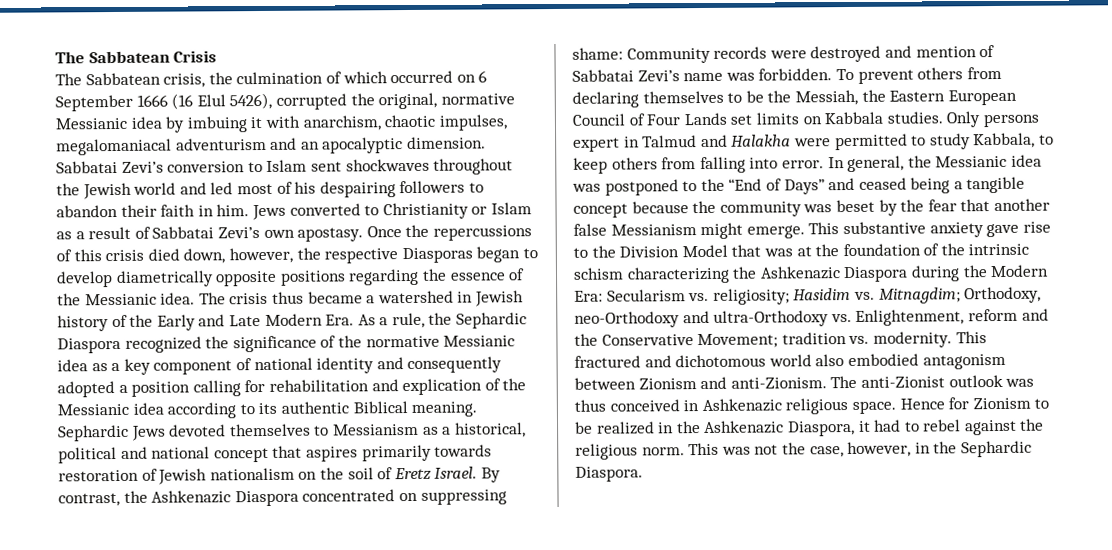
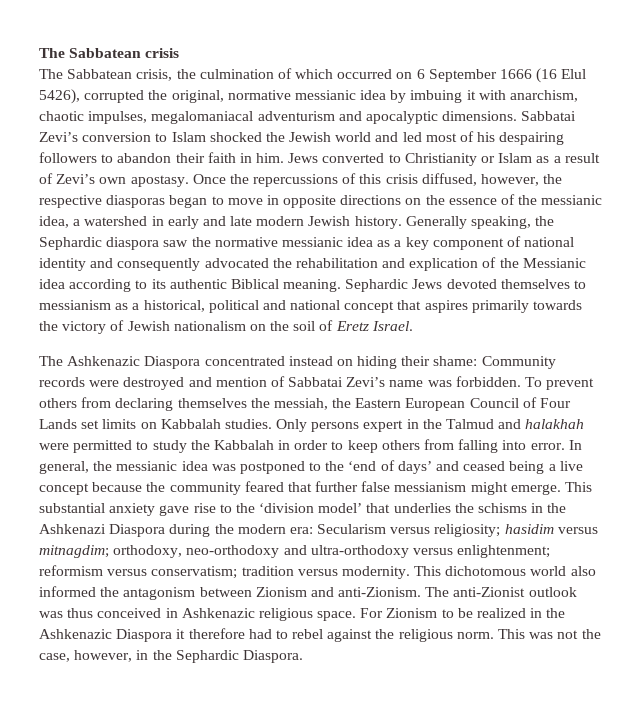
- The Sabbatean Crisis
+ The Sabbatean crisis
- The Sabbatean crisis, the culmination of which occurred on 6 September 1666 (16 Elul 5426), corrupted the original, normative Messianic idea by imbuing it with anarchism, chaotic impulses, megalomaniacal adventurism and an apocalyptic dimension.
+ The Sabbatean crisis, the culmination of which occurred on 6 September 1666 (16 Elul 5426), corrupted the original, normative messianic idea by imbuing it with anarchism, chaotic impulses, megalomaniacal adventurism and apocalyptic dimensions.
- Sabbatai Zevi’s conversion to Islam sent shockwaves throughout the Jewish world and led most of his despairing followers to abandon their faith in him.
+ Sabbatai Zevi’s conversion to Islam shocked the Jewish world and led most of his despairing followers to abandon their faith in him.
- Jews converted to Christianity or Islam as a result of Sabbatai Zevi’s own apostasy.
+ Jews converted to Christianity or Islam as a result of Zevi’s own apostasy.
- Once the repercussions of this crisis died down, however, the respective Diasporas began to develop diametrically opposite positions regarding the essence of the Messianic idea. The crisis thus became a watershed in Jewish history of the Early and Late Modern Era. As a rule, the Sephardic Diaspora recognized the significance of the normative Messianic idea as a key component of national identity and consequently adopted a position calling for rehabilitation and explication of the Messianic idea according to its authentic Biblical meaning.
+ Once the repercussions of this crisis diffused, however, the respective diasporas began to move in opposite directions on the essence of the messianic idea, a watershed in early and late modern Jewish history. Generally speaking, the Sephardic diaspora saw the normative messianic idea as a key component of national identity and consequently advocated the rehabilitation and explication of the Messianic idea according to its authentic Biblical meaning.
- Sephardic Jews devoted themselves to Messianism as a historical, political and national concept that aspires primarily towards restoration of Jewish nationalism on the soil of Eretz Israel. By contrast, the Ashkenazic Diaspora concentrated on suppressing shame: Community records were destroyed and mention of Sabbatai Zevi’s name was forbidden.
+ Sephardic Jews devoted themselves to messianism as a historical, political and national concept that aspires primarily towards the victory of Jewish nationalism on the soil of Eretz Israel.
+ The Ashkenazic Diaspora concentrated instead on hiding their shame: Community records were destroyed and mention of Sabbatai Zevi’s name was forbidden.
- To prevent others from declaring themselves to be the Messiah, the Eastern European Council of Four Lands set limits on Kabbala studies.
+ To prevent others from declaring themselves the messiah, the Eastern European Council of Four Lands set limits on Kabbalah studies.
- Only persons expert in Talmud and Halakha were permitted to study Kabbala, to keep others from falling into error.
+ Only persons expert in the Talmud and halakhah were permitted to study the Kabbalah in order to keep others from falling into error.
- In general, the Messianic idea was postponed to the “End of Days” and ceased being a tangible concept because the community was beset by the fear that another false Messianism might emerge.
+ In general, the messianic idea was postponed to the ‘end of days’ and ceased being a live concept because the community feared that further false messianism might emerge.
- This substantive anxiety gave rise to the Division Model that was at the foundation of the intrinsic schism characterizing the Ashkenazic Diaspora during the Modern Era: Secularism vs. religiosity; Hasidim vs. Mitnagdim; Orthodoxy, neo-Orthodoxy and ultra-Orthodoxy vs. Enlightenment, reform and the Conservative Movement; tradition vs. modernity. This fractured and dichotomous world also embodied antagonism between Zionism and anti-Zionism.
+ This substantial anxiety gave rise to the ‘division model’ that underlies the schisms in the Ashkenazi Diaspora during the modern era: Secularism versus religiosity; hasidim versus mitnagdim; orthodoxy, neo-orthodoxy and ultra-orthodoxy versus enlightenment; reformism versus conservatism; tradition versus modernity. This dichotomous world also informed the antagonism between Zionism and anti-Zionism.
- Hence for Zionism to be realized in the Ashkenazic Diaspora, it had to rebel against the religious norm.
+ For Zionism to be realized in the Ashkenazic Diaspora it therefore had to rebel against the religious norm.

